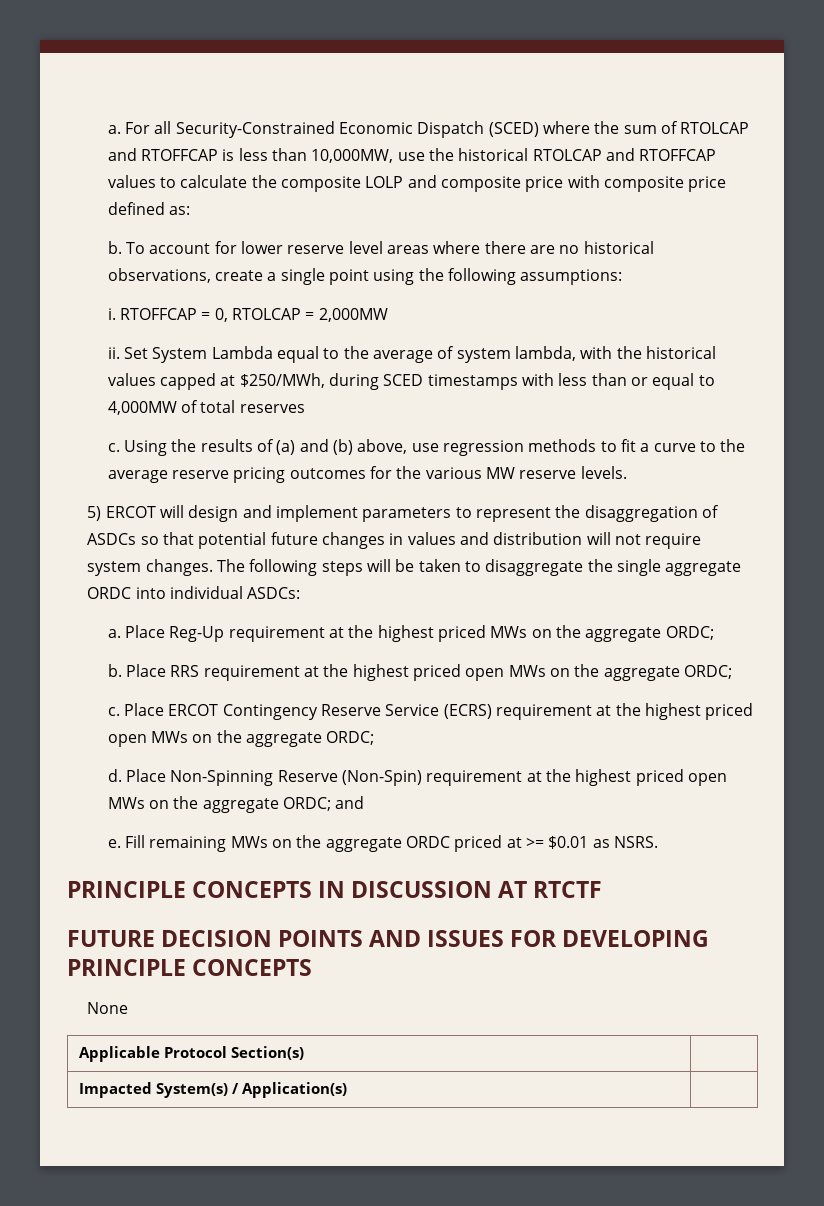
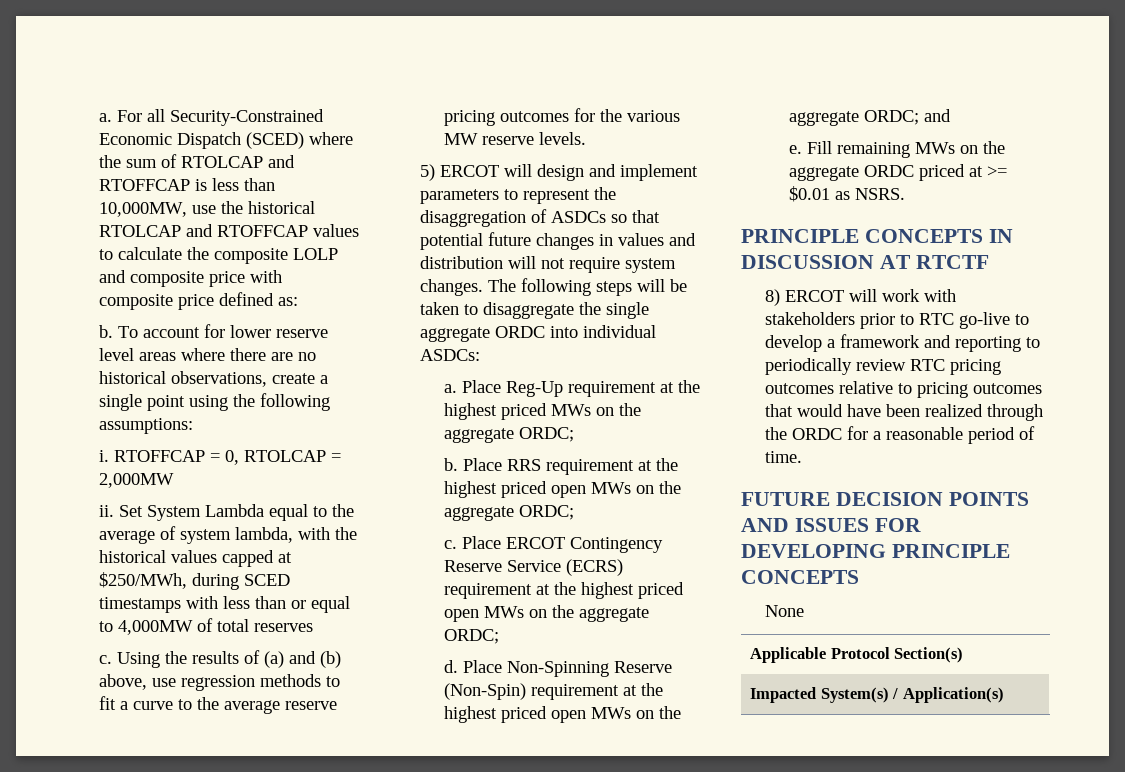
+ 8) ERCOT will work with stakeholders prior to RTC go-live to develop a framework and reporting to periodically review RTC pricing outcomes relative to pricing outcomes that would have been realized through the ORDC for a reasonable period of time.

